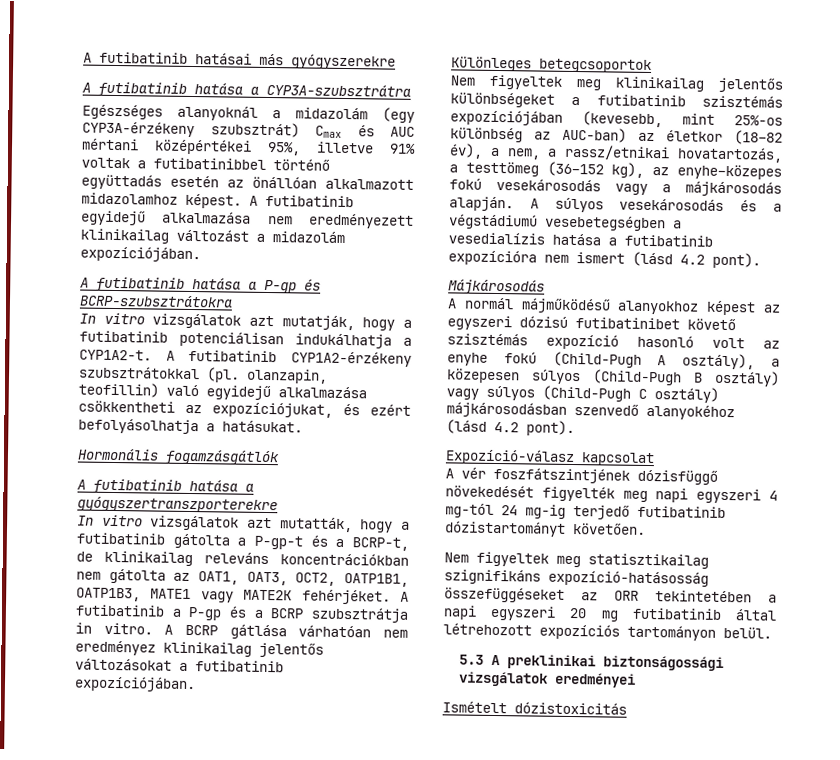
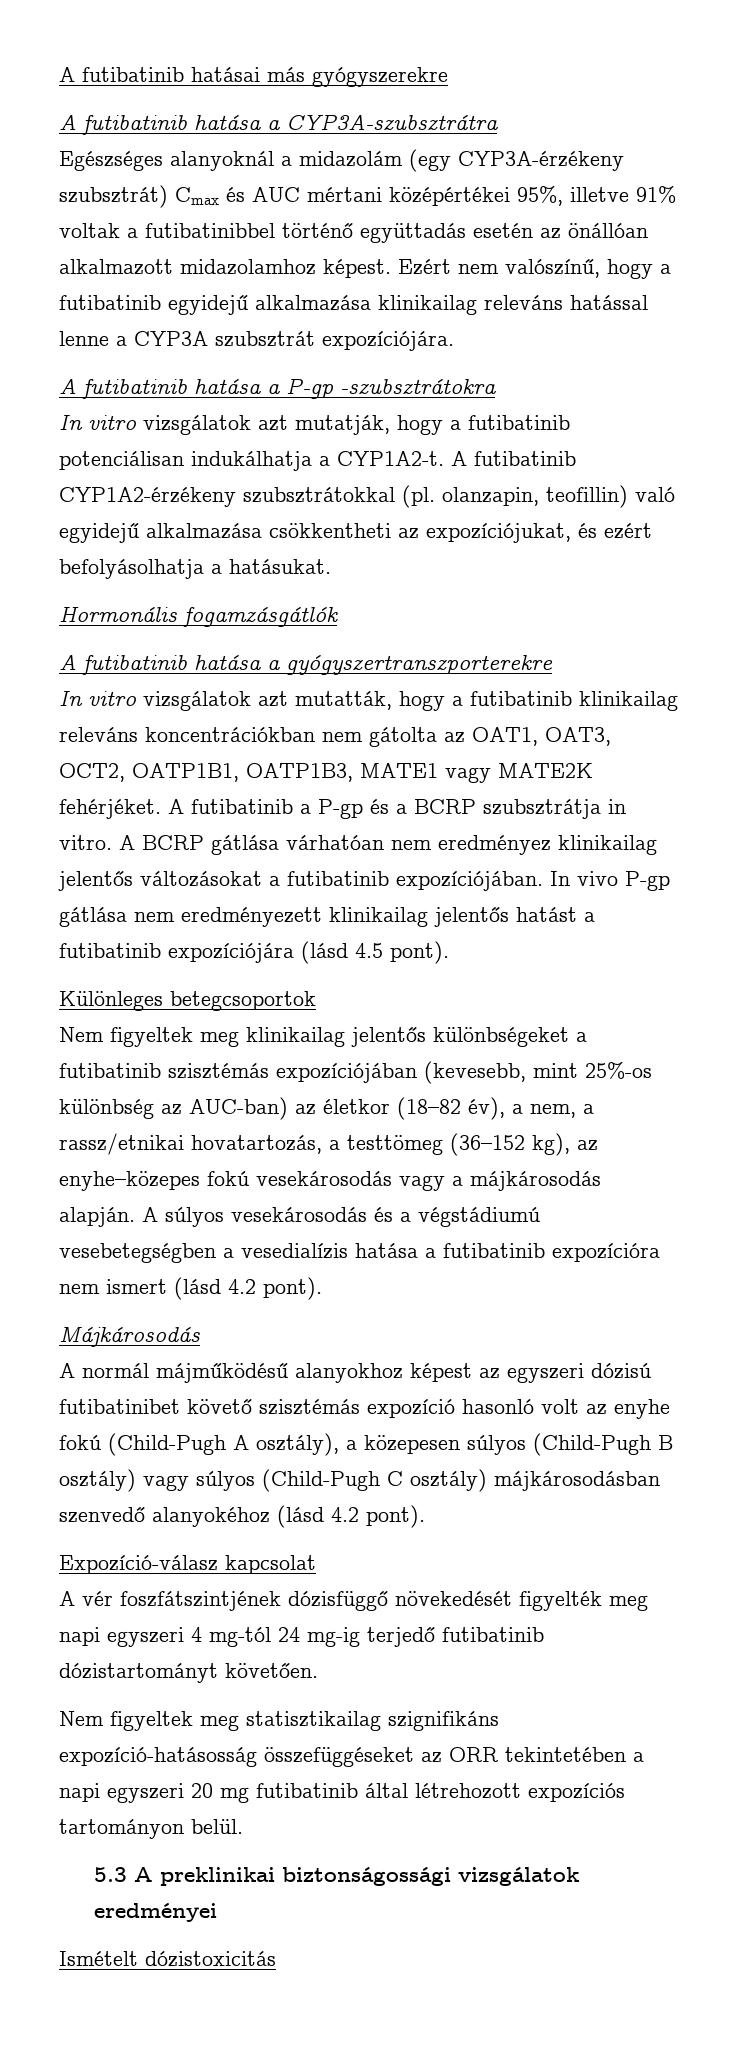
- A futibatinib egyidejű alkalmazása nem eredményezett klinikailag változást a midazolám expozíciójában.
+ Ezért nem valószínű, hogy a futibatinib egyidejű alkalmazása klinikailag releváns hatással lenne a CYP3A szubsztrát expozíciójára.
- A futibatinib hatása a P-gp és BCRP-szubsztrátokra
+ A futibatinib hatása a P-gp -szubsztrátokra
- In vitro vizsgálatok azt mutatták, hogy a futibatinib gátolta a P-gp-t és a BCRP-t, de klinikailag releváns koncentrációkban nem gátolta az OAT1, OAT3, OCT2, OATP1B1, OATP1B3, MATE1 vagy MATE2K fehérjéket.
+ In vitro vizsgálatok azt mutatták, hogy a futibatinib klinikailag releváns koncentrációkban nem gátolta az OAT1, OAT3, OCT2, OATP1B1, OATP1B3, MATE1 vagy MATE2K fehérjéket.
+ In vivo P-gp gátlása nem eredményezett klinikailag jelentős hatást a futibatinib expozíciójára (lásd 4.5 pont).

